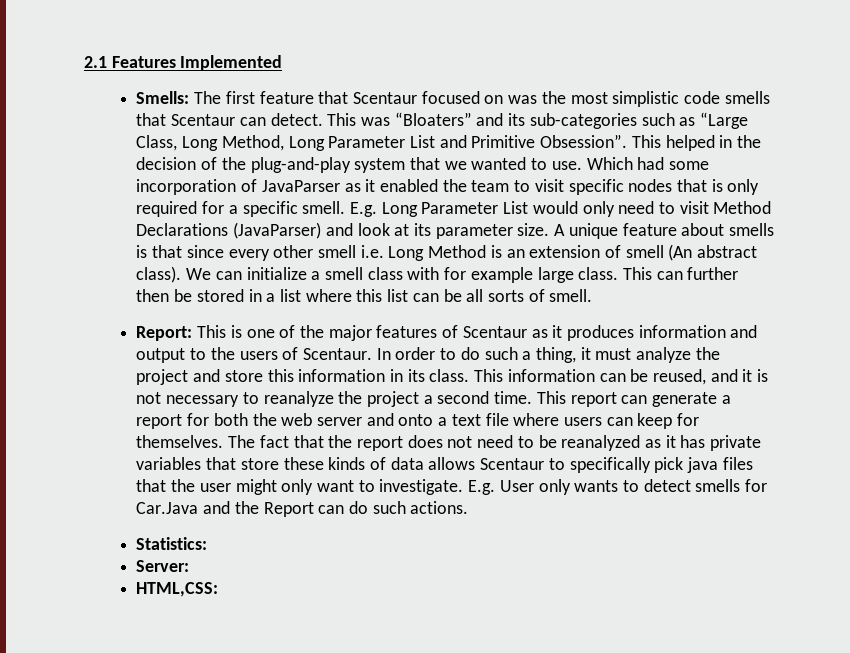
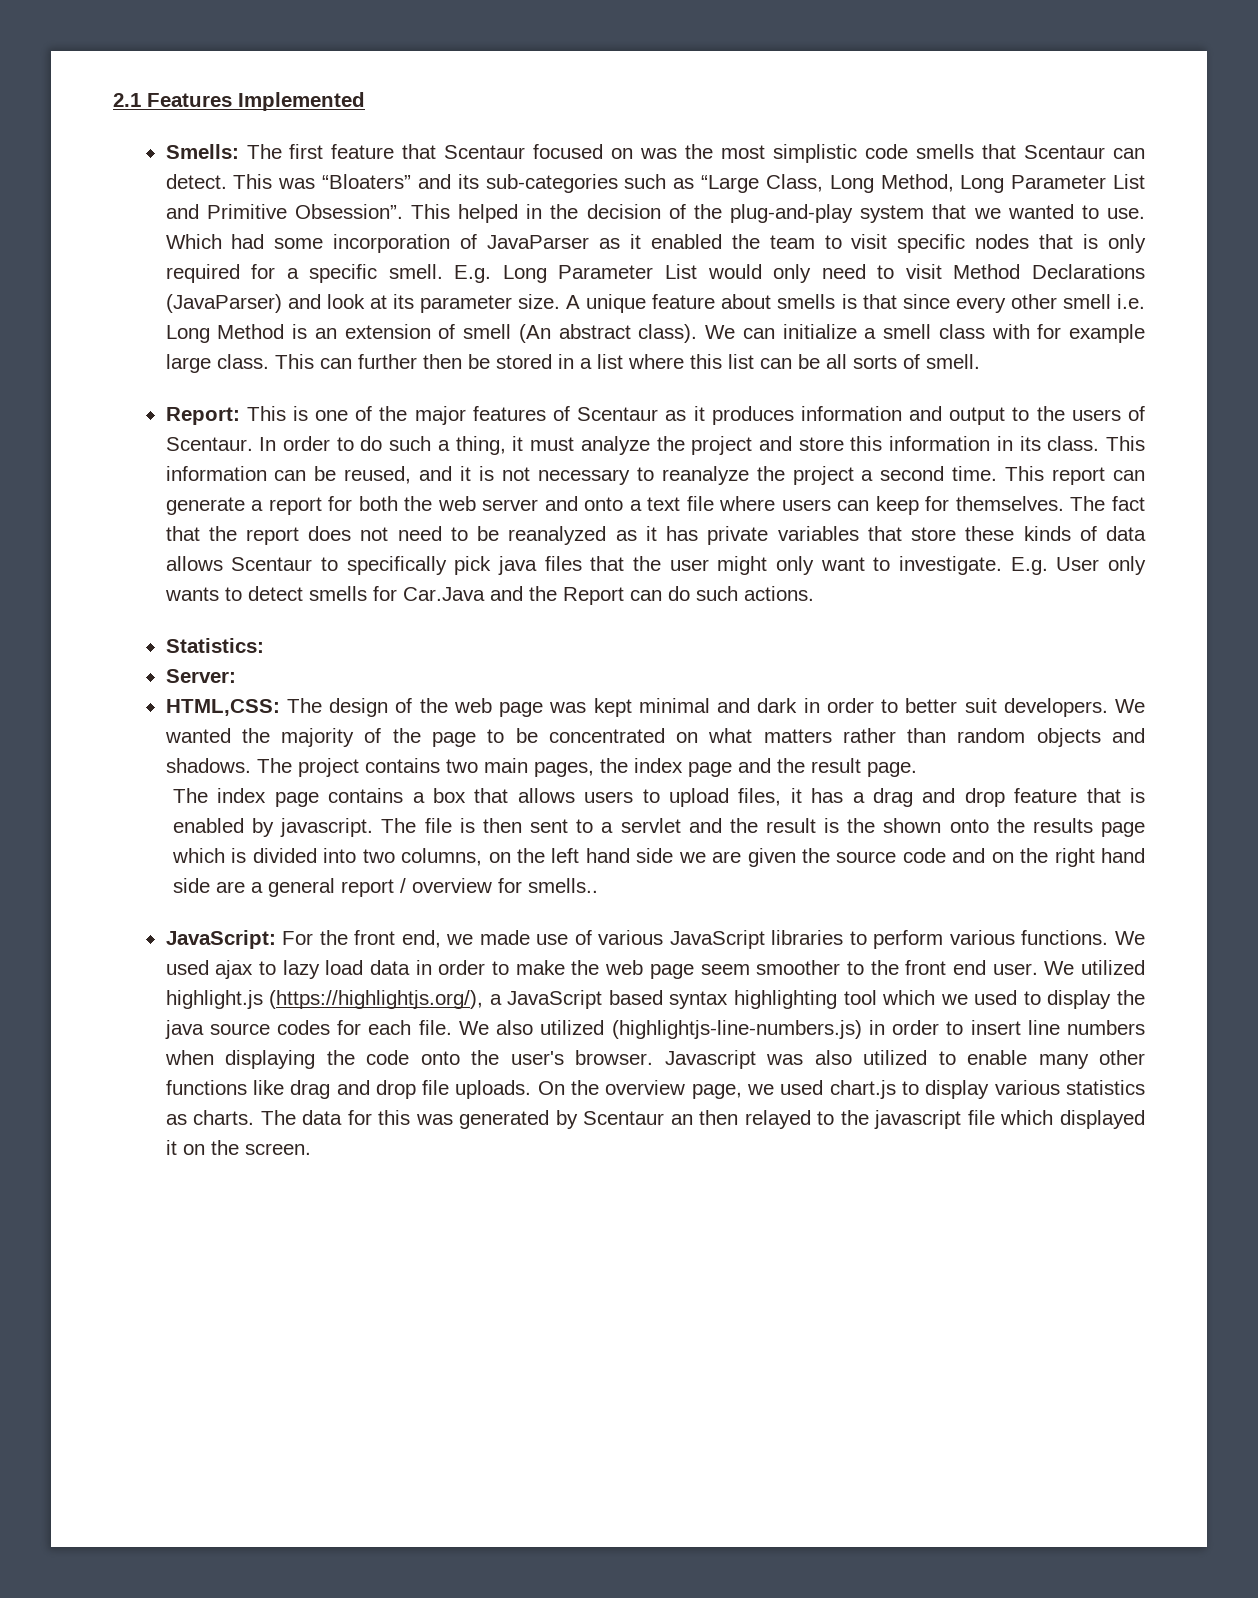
- HTML,CSS:
+ HTML,CSS: The design of the web page was kept minimal and dark in order to better suit developers. We wanted the majority of the page to be concentrated on what matters rather than random objects and shadows. The project contains two main pages, the index page and the result page.
+ The index page contains a box that allows users to upload files, it has a drag and drop feature that is enabled by javascript. The file is then sent to a servlet and the result is the shown onto the results page which is divided into two columns, on the left hand side we are given the source code and on the right hand side are a general report / overview for smells..
+ JavaScript: For the front end, we made use of various JavaScript libraries to perform various functions. We used ajax to lazy load data in order to make the web page seem smoother to the front end user. We utilized highlight.js (https://highlightjs.org/), a JavaScript based syntax highlighting tool which we used to display the java source codes for each file. We also utilized (highlightjs-line-numbers.js) in order to insert line numbers when displaying the code onto the user's browser. Javascript was also utilized to enable many other functions like drag and drop file uploads. On the overview page, we used chart.js to display various statistics as charts. The data for this was generated by Scentaur an then relayed to the javascript file which displayed it on the screen.

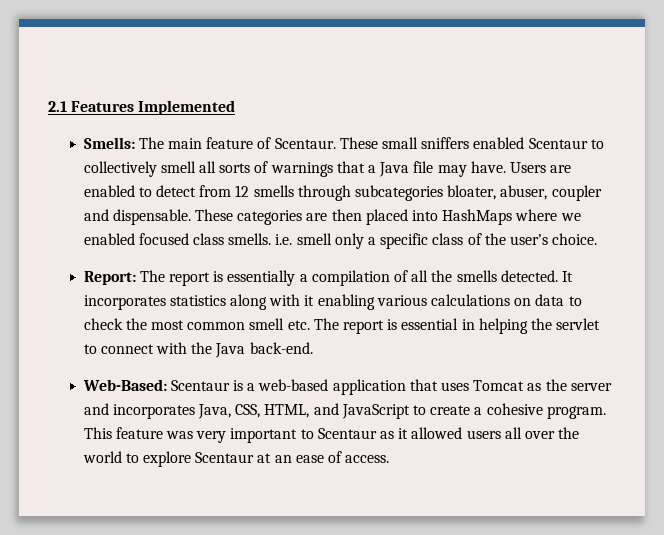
- Smells: The first feature that Scentaur focused on was the most simplistic code smells that Scentaur can detect. This was “Bloaters” and its sub-categories such as “Large Class, Long Method, Long Parameter List and Primitive Obsession”. This helped in the decision of the plug-and-play system that we wanted to use. Which had some incorporation of JavaParser as it enabled the team to visit specific nodes that is only required for a specific smell. E.g. Long Parameter List would only need to visit Method Declarations (JavaParser) and look at its parameter size. A unique feature about smells is that since every other smell i.e. Long Method is an extension of smell (An abstract class). We can initialize a smell class with for example large class. This can further then be stored in a list where this list can be all sorts of smell.
- Report: This is one of the major features of Scentaur as it produces information and output to the users of Scentaur. In order to do such a thing, it must analyze the project and store this information in its class. This information can be reused, and it is not necessary to reanalyze the project a second time. This report can generate a report for both the web server and onto a text file where users can keep for themselves. The fact that the report does not need to be reanalyzed as it has private variables that store these kinds of data allows Scentaur to specifically pick java files that the user might only want to investigate. E.g. User only wants to detect smells for Car.Java and the Report can do such actions.
- Statistics:
- Server:
- HTML,CSS: The design of the web page was kept minimal and dark in order to better suit developers. We wanted the majority of the page to be concentrated on what matters rather than random objects and shadows. The project contains two main pages, the index page and the result page.
- The index page contains a box that allows users to upload files, it has a drag and drop feature that is enabled by javascript. The file is then sent to a servlet and the result is the shown onto the results page which is divided into two columns, on the left hand side we are given the source code and on the right hand side are a general report / overview for smells..
- JavaScript: For the front end, we made use of various JavaScript libraries to perform various functions. We used ajax to lazy load data in order to make the web page seem smoother to the front end user. We utilized highlight.js (https://highlightjs.org/), a JavaScript based syntax highlighting tool which we used to display the java source codes for each file. We also utilized (highlightjs-line-numbers.js) in order to insert line numbers when displaying the code onto the user's browser. Javascript was also utilized to enable many other functions like drag and drop file uploads. On the overview page, we used chart.js to display various statistics as charts. The data for this was generated by Scentaur an then relayed to the javascript file which displayed it on the screen.
+ Smells: The main feature of Scentaur. These small sniffers enabled Scentaur to collectively smell all sorts of warnings that a Java file may have. Users are enabled to detect from 12 smells through subcategories bloater, abuser, coupler and dispensable. These categories are then placed into HashMaps where we enabled focused class smells. i.e. smell only a specific class of the user’s choice.
+ Report: The report is essentially a compilation of all the smells detected. It incorporates statistics along with it enabling various calculations on data to check the most common smell etc. The report is essential in helping the servlet to connect with the Java back-end.
+ Web-Based: Scentaur is a web-based application that uses Tomcat as the server and incorporates Java, CSS, HTML, and JavaScript to create a cohesive program. This feature was very important to Scentaur as it allowed users all over the world to explore Scentaur at an ease of access.

